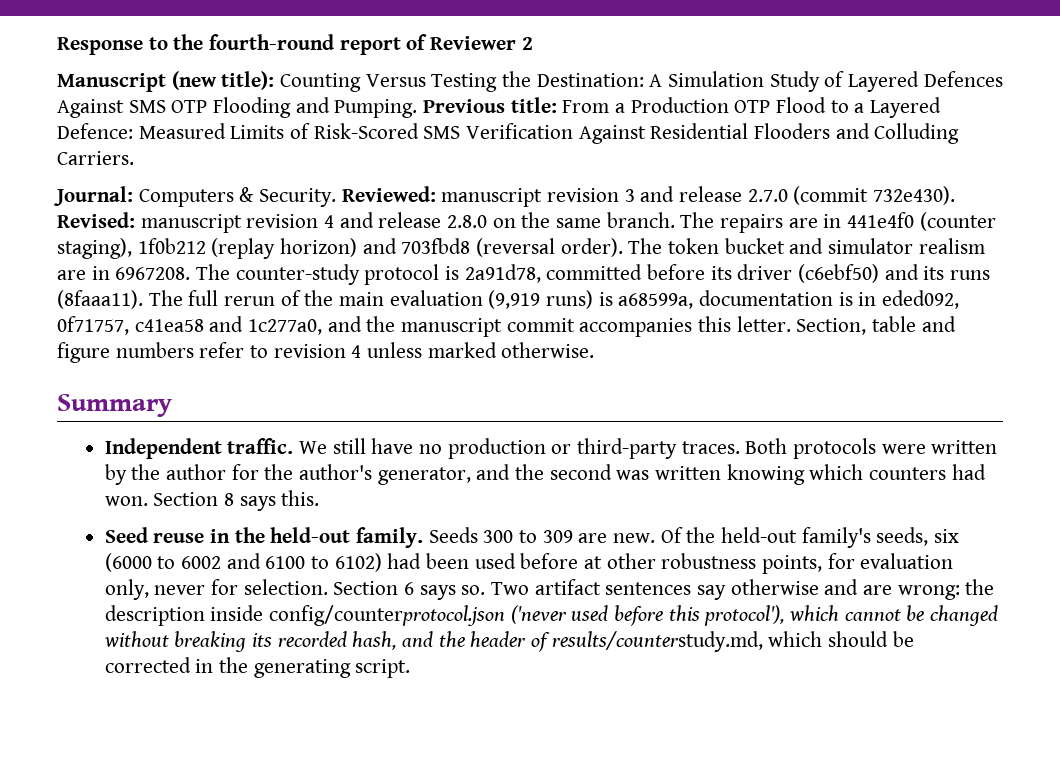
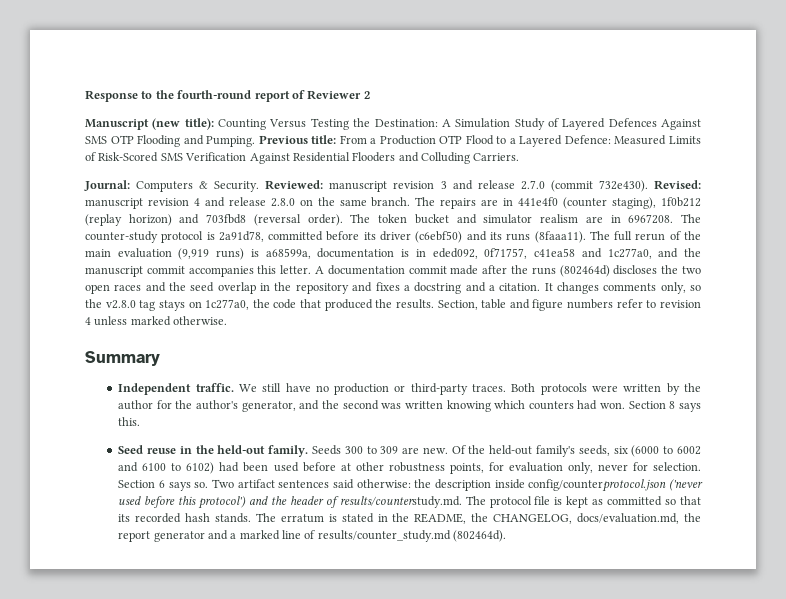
+ A documentation commit made after the runs (802464d) discloses the two open races and the seed overlap in the repository and fixes a docstring and a citation. It changes comments only, so the v2.8.0 tag stays on 1c277a0, the code that produced the results.
- Two artifact sentences say otherwise and are wrong: the description inside config/counterprotocol.json ('never used before this protocol'), which cannot be changed without breaking its recorded hash, and the header of results/counterstudy.md, which should be corrected in the generating script.
+ Two artifact sentences said otherwise: the description inside config/counterprotocol.json ('never used before this protocol') and the header of results/counterstudy.md. The protocol file is kept as committed so that its recorded hash stands. The erratum is stated in the README, the CHANGELOG, docs/evaluation.md, the report generator and a marked line of results/counter_study.md (802464d).

